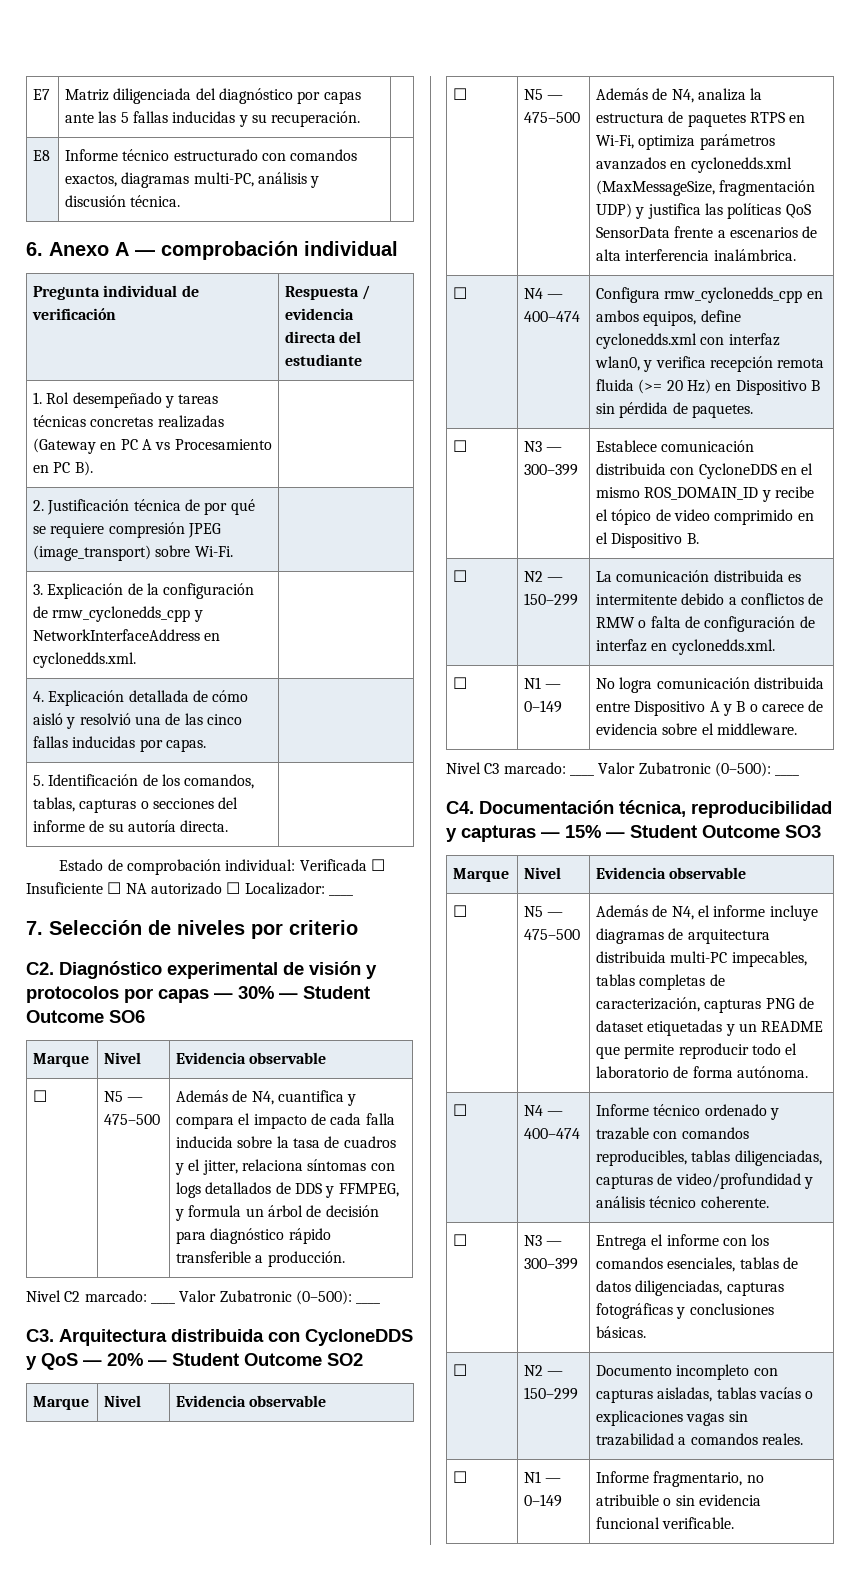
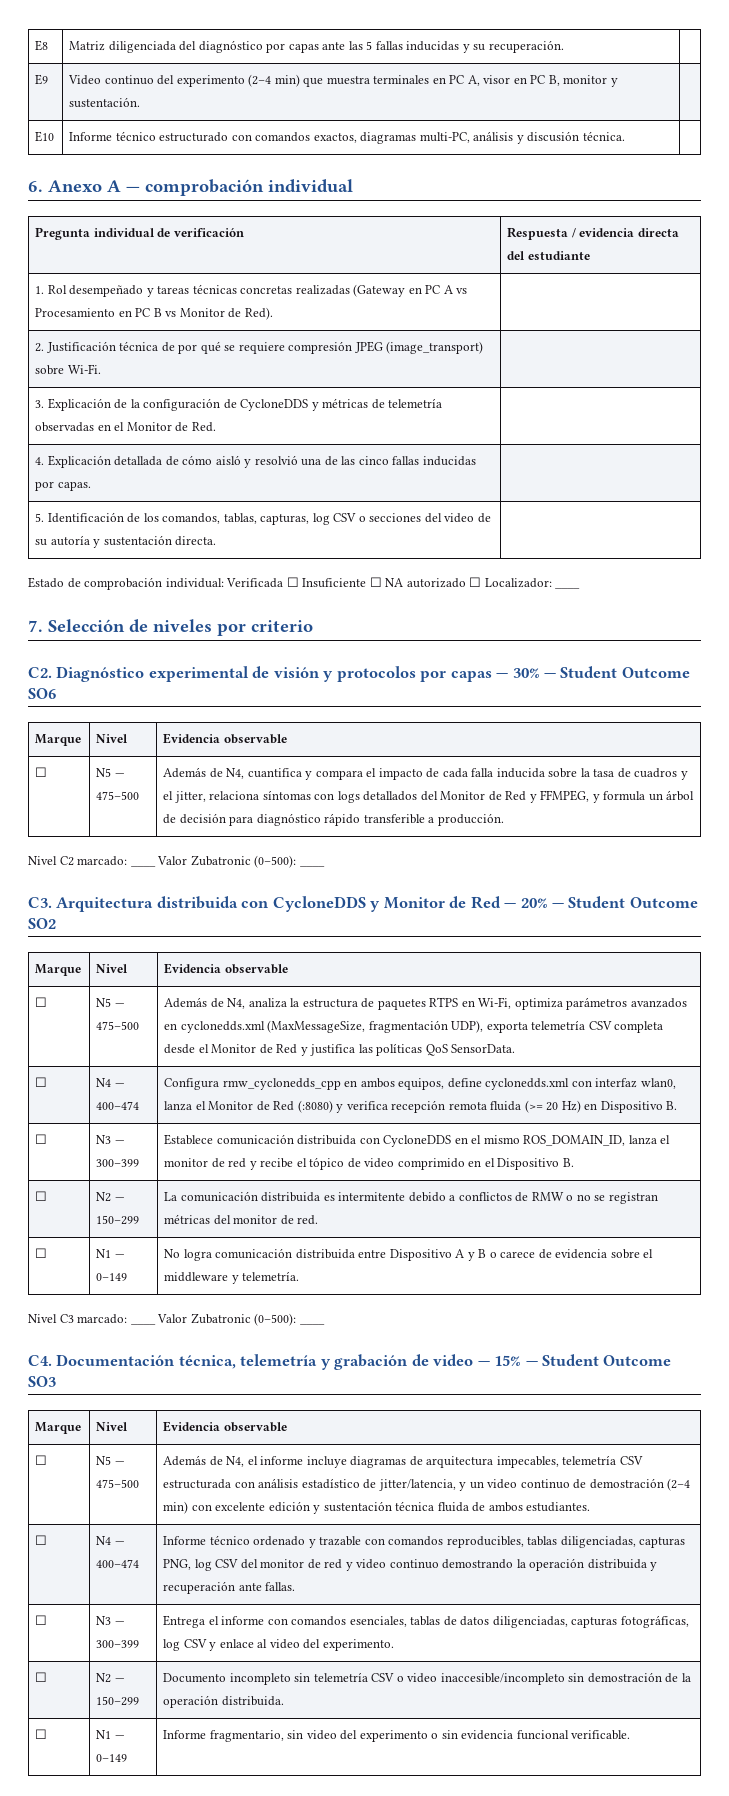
- E7 | Matriz diligenciada del diagnóstico por capas ante las 5 fallas inducidas y su recuperación. |
+ E8 | Matriz diligenciada del diagnóstico por capas ante las 5 fallas inducidas y su recuperación. |
- E8 | Informe técnico estructurado con comandos exactos, diagramas multi-PC, análisis y discusión técnica. |
+ E9 | Video continuo del experimento (2–4 min) que muestra terminales en PC A, visor en PC B, monitor y sustentación. |
+ E10 | Informe técnico estructurado con comandos exactos, diagramas multi-PC, análisis y discusión técnica. |
- 1. Rol desempeñado y tareas técnicas concretas realizadas (Gateway en PC A vs Procesamiento en PC B). |
+ 1. Rol desempeñado y tareas técnicas concretas realizadas (Gateway en PC A vs Procesamiento en PC B vs Monitor de Red). |
- 3. Explicación de la configuración de rmw_cyclonedds_cpp y NetworkInterfaceAddress en cyclonedds.xml. |
+ 3. Explicación de la configuración de CycloneDDS y métricas de telemetría observadas en el Monitor de Red. |
- 5. Identificación de los comandos, tablas, capturas o secciones del informe de su autoría directa. |
+ 5. Identificación de los comandos, tablas, capturas, log CSV o secciones del video de su autoría y sustentación directa. |
- Además de N4, cuantifica y compara el impacto de cada falla inducida sobre la tasa de cuadros y el jitter, relaciona síntomas con logs detallados de DDS y FFMPEG, y formula un árbol de decisión para diagnóstico rápido transferible a producción.
+ Además de N4, cuantifica y compara el impacto de cada falla inducida sobre la tasa de cuadros y el jitter, relaciona síntomas con logs detallados del Monitor de Red y FFMPEG, y formula un árbol de decisión para diagnóstico rápido transferible a producción.
- C3. Arquitectura distribuida con CycloneDDS y QoS — 20% — Student Outcome SO2
+ C3. Arquitectura distribuida con CycloneDDS y Monitor de Red — 20% — Student Outcome SO2
- ☐ | N5 — 475–500 | Además de N4, analiza la estructura de paquetes RTPS en Wi-Fi, optimiza parámetros avanzados en cyclonedds.xml (MaxMessageSize, fragmentación UDP) y justifica las políticas QoS SensorData frente a escenarios de alta interferencia inalámbrica.
+ ☐ | N5 — 475–500 | Además de N4, analiza la estructura de paquetes RTPS en Wi-Fi, optimiza parámetros avanzados en cyclonedds.xml (MaxMessageSize, fragmentación UDP), exporta telemetría CSV completa desde el Monitor de Red y justifica las políticas QoS SensorData.
- ☐ | N4 — 400–474 | Configura rmw_cyclonedds_cpp en ambos equipos, define cyclonedds.xml con interfaz wlan0, y verifica recepción remota fluida (>= 20 Hz) en Dispositivo B sin pérdida de paquetes.
+ ☐ | N4 — 400–474 | Configura rmw_cyclonedds_cpp en ambos equipos, define cyclonedds.xml con interfaz wlan0, lanza el Monitor de Red (:8080) y verifica recepción remota fluida (>= 20 Hz) en Dispositivo B.
- ☐ | N3 — 300–399 | Establece comunicación distribuida con CycloneDDS en el mismo ROS_DOMAIN_ID y recibe el tópico de video comprimido en el Dispositivo B.
+ ☐ | N3 — 300–399 | Establece comunicación distribuida con CycloneDDS en el mismo ROS_DOMAIN_ID, lanza el monitor de red y recibe el tópico de video comprimido en el Dispositivo B.
- ☐ | N2 — 150–299 | La comunicación distribuida es intermitente debido a conflictos de RMW o falta de configuración de interfaz en cyclonedds.xml.
+ ☐ | N2 — 150–299 | La comunicación distribuida es intermitente debido a conflictos de RMW o no se registran métricas del monitor de red.
- ☐ | N1 — 0–149 | No logra comunicación distribuida entre Dispositivo A y B o carece de evidencia sobre el middleware.
+ ☐ | N1 — 0–149 | No logra comunicación distribuida entre Dispositivo A y B o carece de evidencia sobre el middleware y telemetría.
- C4. Documentación técnica, reproducibilidad y capturas — 15% — Student Outcome SO3
+ C4. Documentación técnica, telemetría y grabación de video — 15% — Student Outcome SO3
- ☐ | N5 — 475–500 | Además de N4, el informe incluye diagramas de arquitectura distribuida multi-PC impecables, tablas completas de caracterización, capturas PNG de dataset etiquetadas y un README que permite reproducir todo el laboratorio de forma autónoma.
+ ☐ | N5 — 475–500 | Además de N4, el informe incluye diagramas de arquitectura impecables, telemetría CSV estructurada con análisis estadístico de jitter/latencia, y un video continuo de demostración (2–4 min) con excelente edición y sustentación técnica fluida de ambos estudiantes.
- ☐ | N4 — 400–474 | Informe técnico ordenado y trazable con comandos reproducibles, tablas diligenciadas, capturas de video/profundidad y análisis técnico coherente.
+ ☐ | N4 — 400–474 | Informe técnico ordenado y trazable con comandos reproducibles, tablas diligenciadas, capturas PNG, log CSV del monitor de red y video continuo demostrando la operación distribuida y recuperación ante fallas.
- ☐ | N3 — 300–399 | Entrega el informe con los comandos esenciales, tablas de datos diligenciadas, capturas fotográficas y conclusiones básicas.
+ ☐ | N3 — 300–399 | Entrega el informe con comandos esenciales, tablas de datos diligenciadas, capturas fotográficas, log CSV y enlace al video del experimento.
- ☐ | N2 — 150–299 | Documento incompleto con capturas aisladas, tablas vacías o explicaciones vagas sin trazabilidad a comandos reales.
+ ☐ | N2 — 150–299 | Documento incompleto sin telemetría CSV o video inaccesible/incompleto sin demostración de la operación distribuida.
- ☐ | N1 — 0–149 | Informe fragmentario, no atribuible o sin evidencia funcional verificable.
+ ☐ | N1 — 0–149 | Informe fragmentario, sin video del experimento o sin evidencia funcional verificable.

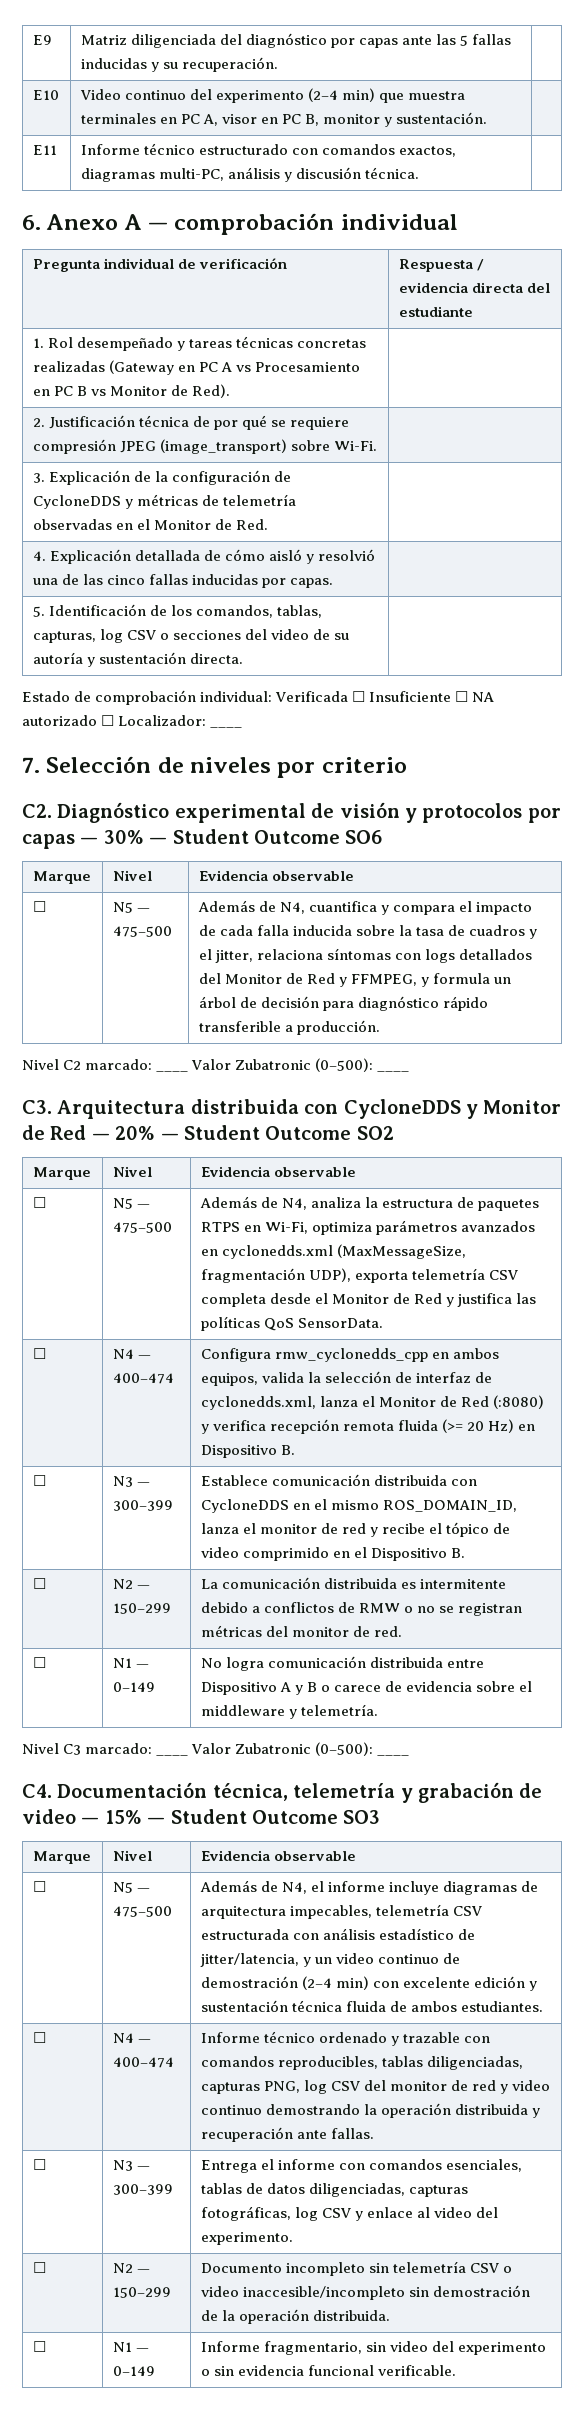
- E8 | Matriz diligenciada del diagnóstico por capas ante las 5 fallas inducidas y su recuperación. |
+ E9 | Matriz diligenciada del diagnóstico por capas ante las 5 fallas inducidas y su recuperación. |
- E9 | Video continuo del experimento (2–4 min) que muestra terminales en PC A, visor en PC B, monitor y sustentación. |
+ E10 | Video continuo del experimento (2–4 min) que muestra terminales en PC A, visor en PC B, monitor y sustentación. |
- E10 | Informe técnico estructurado con comandos exactos, diagramas multi-PC, análisis y discusión técnica. |
+ E11 | Informe técnico estructurado con comandos exactos, diagramas multi-PC, análisis y discusión técnica. |
- ☐ | N4 — 400–474 | Configura rmw_cyclonedds_cpp en ambos equipos, define cyclonedds.xml con interfaz wlan0, lanza el Monitor de Red (:8080) y verifica recepción remota fluida (>= 20 Hz) en Dispositivo B.
+ ☐ | N4 — 400–474 | Configura rmw_cyclonedds_cpp en ambos equipos, valida la selección de interfaz de cyclonedds.xml, lanza el Monitor de Red (:8080) y verifica recepción remota fluida (>= 20 Hz) en Dispositivo B.

